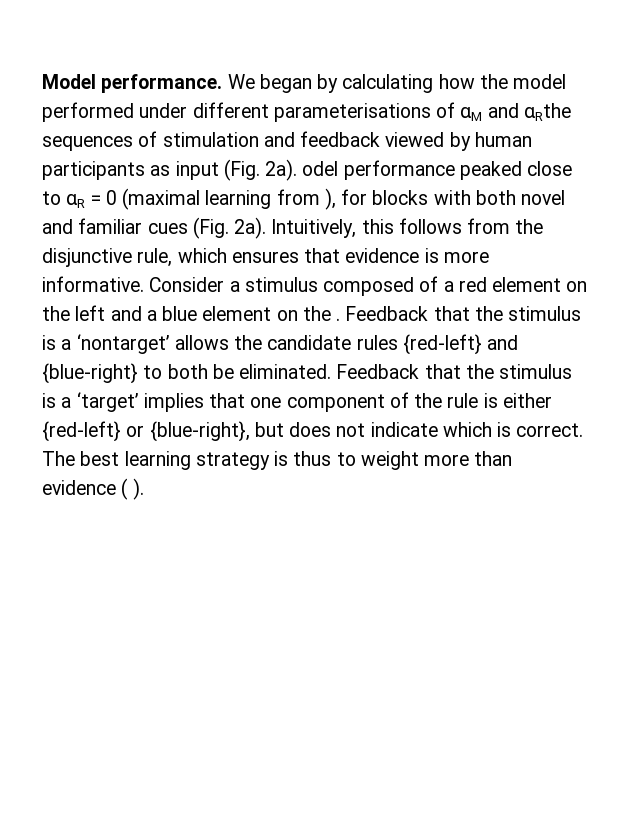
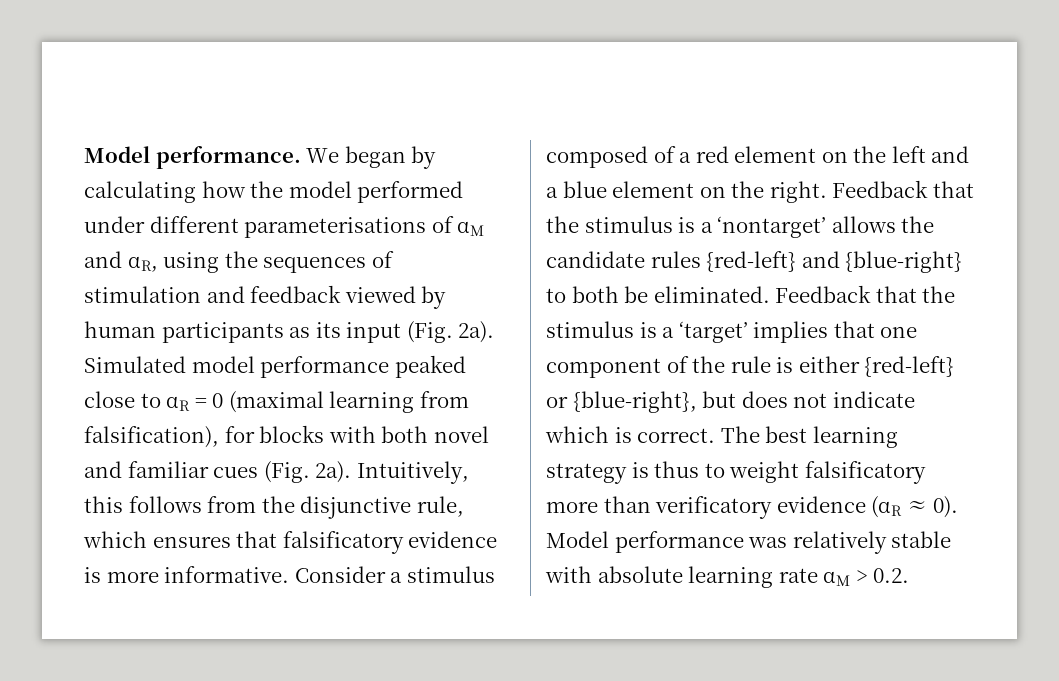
- We began by calculating how the model performed under different parameterisations of αM and αRthe sequences of stimulation and feedback viewed by human participants as input (Fig. 2a). odel performance peaked close to αR = 0 (maximal learning from ), for blocks with both novel and familiar cues (Fig. 2a).
+ We began by calculating how the model performed under different parameterisations of αM and αR, using the sequences of stimulation and feedback viewed by human participants as its input (Fig. 2a). Simulated model performance peaked close to αR = 0 (maximal learning from falsification), for blocks with both novel and familiar cues (Fig. 2a).
- Intuitively, this follows from the disjunctive rule, which ensures that evidence is more informative.
+ Intuitively, this follows from the disjunctive rule, which ensures that falsificatory evidence is more informative.
- Consider a stimulus composed of a red element on the left and a blue element on the .
+ Consider a stimulus composed of a red element on the left and a blue element on the right.
- The best learning strategy is thus to weight more than evidence ( ).
+ The best learning strategy is thus to weight falsificatory more than verificatory evidence (αR ≈ 0). Model performance was relatively stable with absolute learning rate αM > 0.2.

